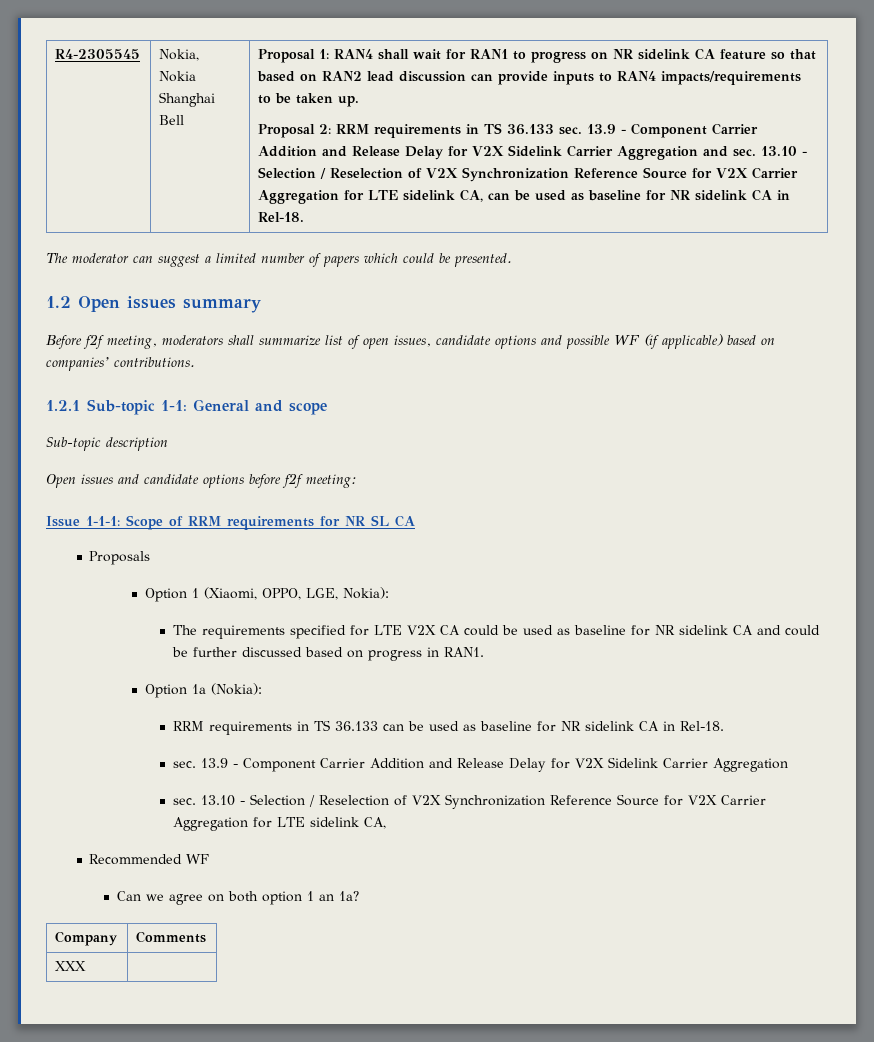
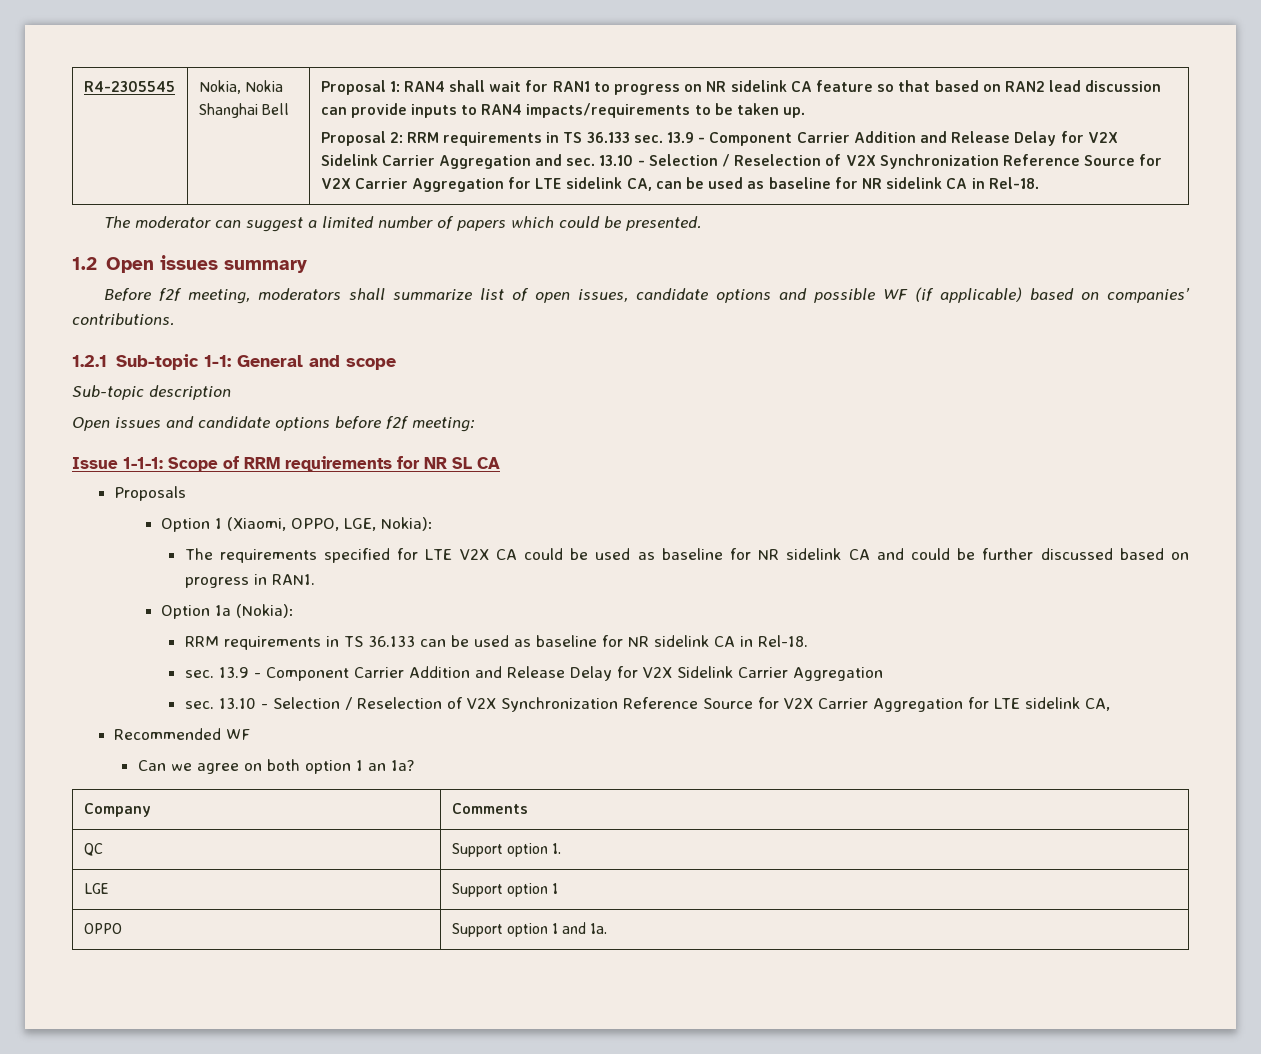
- XXX |
+ QC | Support option 1.
+ LGE | Support option 1
+ OPPO | Support option 1 and 1a.

